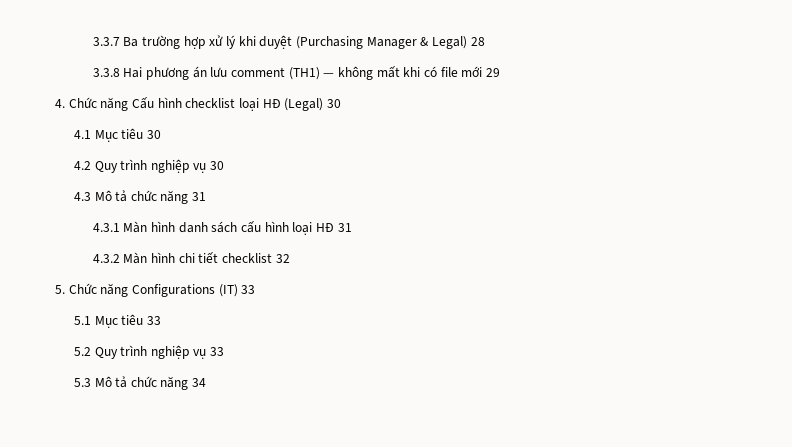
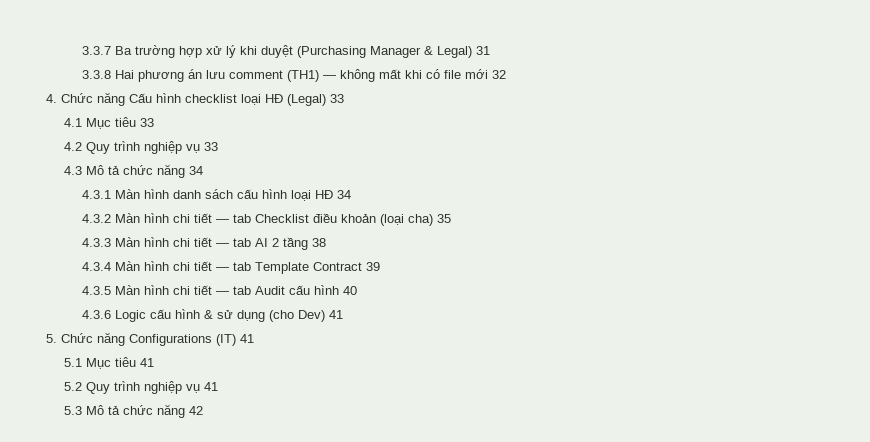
- 3.3.7 Ba trường hợp xử lý khi duyệt (Purchasing Manager & Legal) 28
+ 3.3.7 Ba trường hợp xử lý khi duyệt (Purchasing Manager & Legal) 31
- 3.3.8 Hai phương án lưu comment (TH1) — không mất khi có file mới 29
+ 3.3.8 Hai phương án lưu comment (TH1) — không mất khi có file mới 32
- 4. Chức năng Cấu hình checklist loại HĐ (Legal) 30
+ 4. Chức năng Cấu hình checklist loại HĐ (Legal) 33
- 4.1 Mục tiêu 30
+ 4.1 Mục tiêu 33
- 4.2 Quy trình nghiệp vụ 30
+ 4.2 Quy trình nghiệp vụ 33
- 4.3 Mô tả chức năng 31
+ 4.3 Mô tả chức năng 34
- 4.3.1 Màn hình danh sách cấu hình loại HĐ 31
+ 4.3.1 Màn hình danh sách cấu hình loại HĐ 34
- 4.3.2 Màn hình chi tiết checklist 32
+ 4.3.2 Màn hình chi tiết — tab Checklist điều khoản (loại cha) 35
+ 4.3.3 Màn hình chi tiết — tab AI 2 tầng 38
+ 4.3.4 Màn hình chi tiết — tab Template Contract 39
+ 4.3.5 Màn hình chi tiết — tab Audit cấu hình 40
+ 4.3.6 Logic cấu hình & sử dụng (cho Dev) 41
- 5. Chức năng Configurations (IT) 33
+ 5. Chức năng Configurations (IT) 41
- 5.1 Mục tiêu 33
+ 5.1 Mục tiêu 41
- 5.2 Quy trình nghiệp vụ 33
+ 5.2 Quy trình nghiệp vụ 41
- 5.3 Mô tả chức năng 34
+ 5.3 Mô tả chức năng 42

